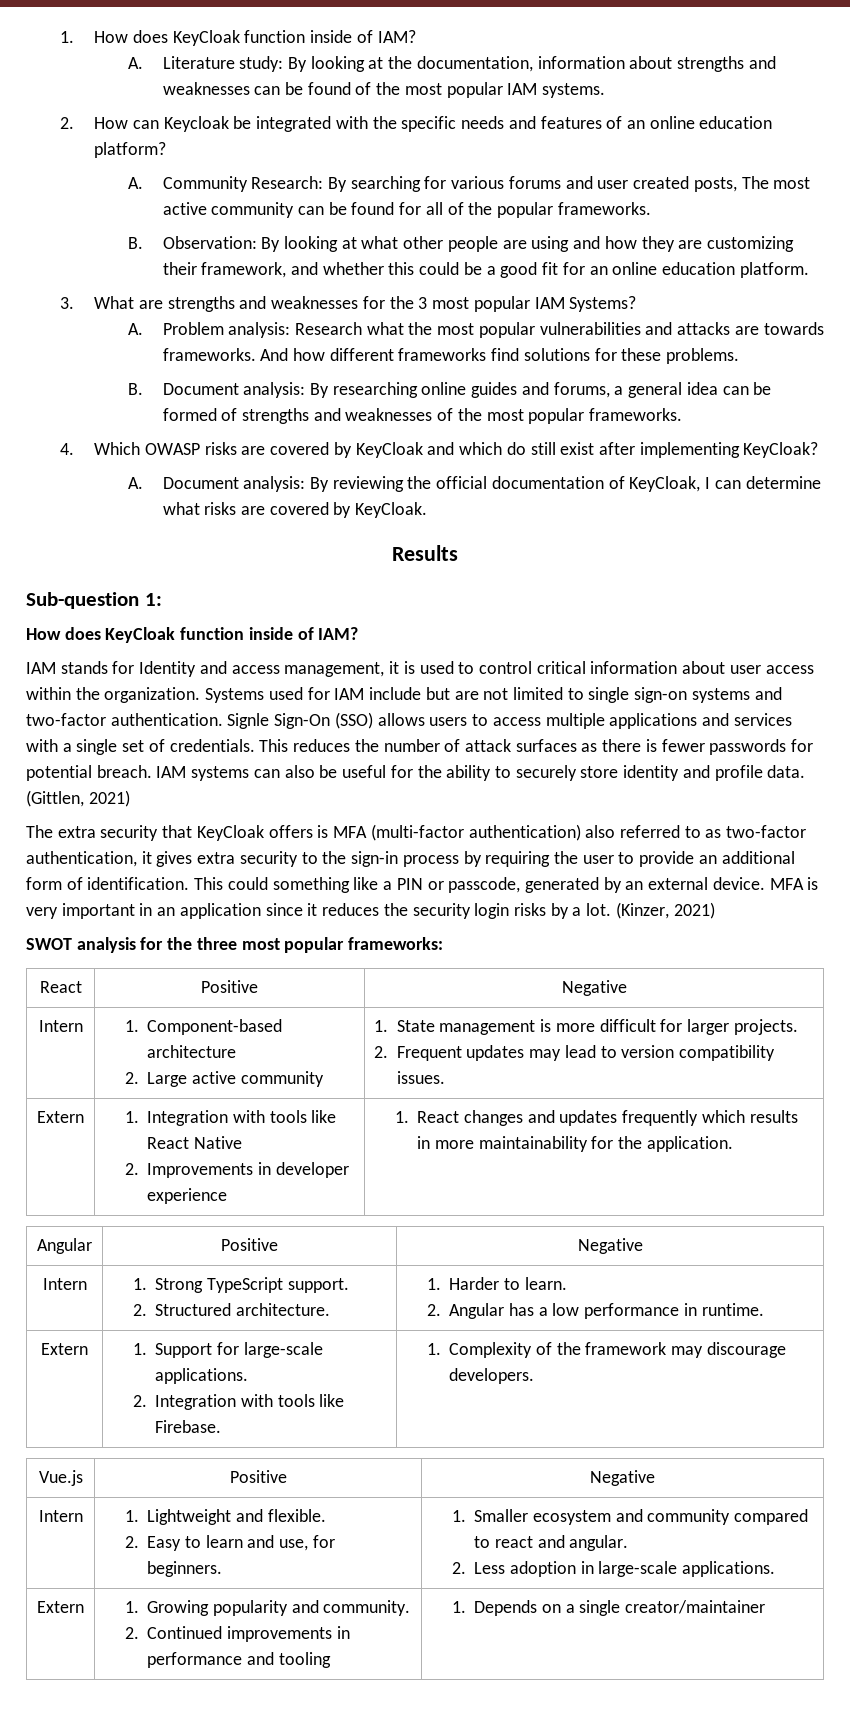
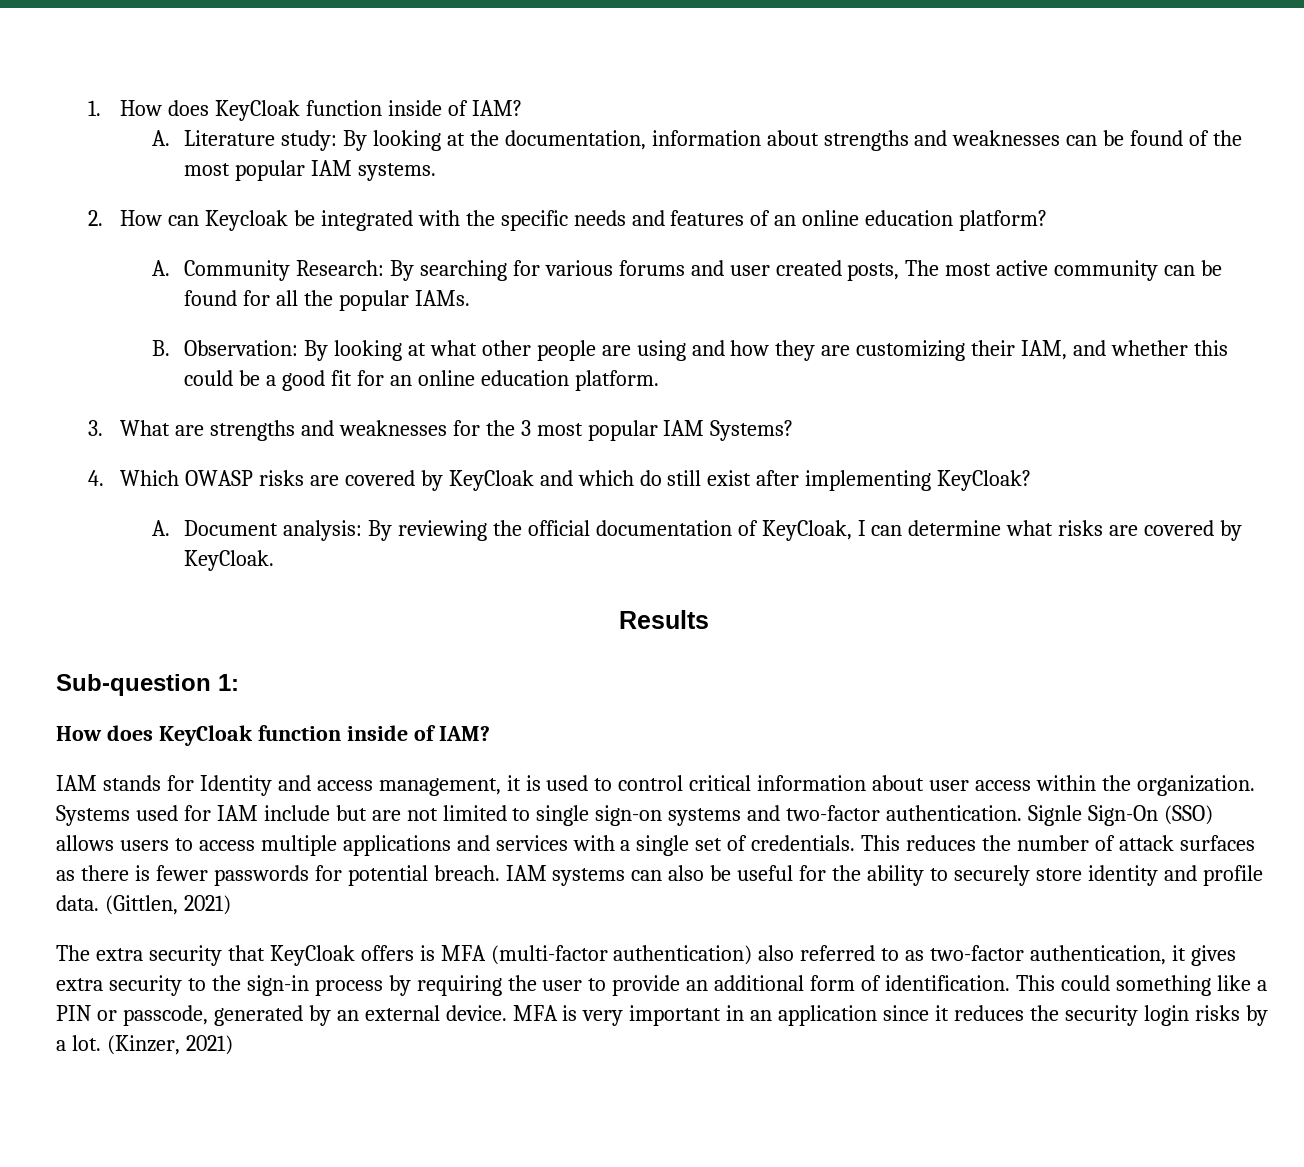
- A. Community Research: By searching for various forums and user created posts, The most active community can be found for all of the popular frameworks.
+ A. Community Research: By searching for various forums and user created posts, The most active community can be found for all the popular IAMs.
- B. Observation: By looking at what other people are using and how they are customizing their framework, and whether this could be a good fit for an online education platform.
+ B. Observation: By looking at what other people are using and how they are customizing their IAM, and whether this could be a good fit for an online education platform.
- A. Problem analysis: Research what the most popular vulnerabilities and attacks are towards frameworks. And how different frameworks find solutions for these problems.
- B. Document analysis: By researching online guides and forums, a general idea can be formed of strengths and weaknesses of the most popular frameworks.
- SWOT analysis for the three most popular frameworks:
- React | Positive | Negative
- Intern | 1. Component-based architecture
- 2. Large active community | 1. State management is more difficult for larger projects.
- 2. Frequent updates may lead to version compatibility issues.
- Extern | 1. Integration with tools like React Native
- 2. Improvements in developer experience | 1. React changes and updates frequently which results in more maintainability for the application.
- Angular | Positive | Negative
- Intern | 1. Strong TypeScript support.
- 2. Structured architecture. | 1. Harder to learn.
- 2. Angular has a low performance in runtime.
- Extern | 1. Support for large-scale applications.
- 2. Integration with tools like Firebase. | 1. Complexity of the framework may discourage developers.
- Vue.js | Positive | Negative
- Intern | 1. Lightweight and flexible.
- 2. Easy to learn and use, for beginners. | 1. Smaller ecosystem and community compared to react and angular.
- 2. Less adoption in large-scale applications.
- Extern | 1. Growing popularity and community.
- 2. Continued improvements in performance and tooling | 1. Depends on a single creator/maintainer

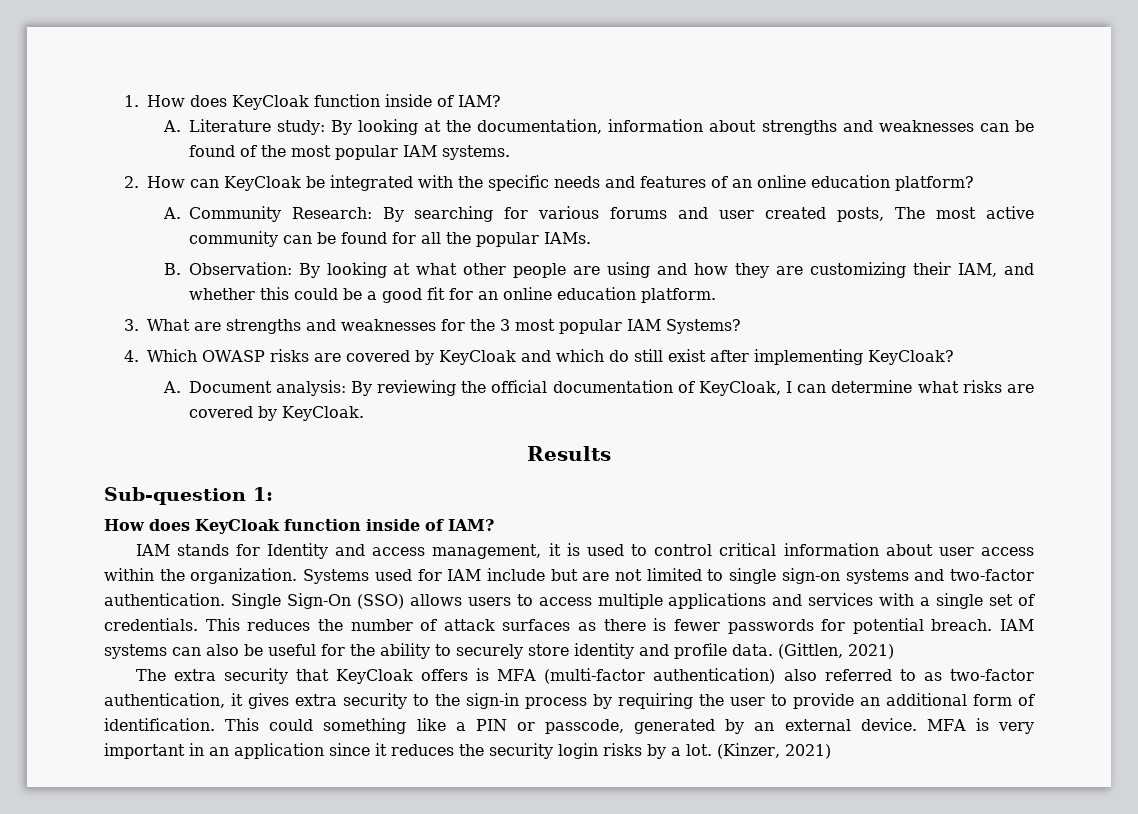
- 2. How can Keycloak be integrated with the specific needs and features of an online education platform?
+ 2. How can KeyCloak be integrated with the specific needs and features of an online education platform?
- Signle Sign-On (SSO) allows users to access multiple applications and services with a single set of credentials.
+ Single Sign-On (SSO) allows users to access multiple applications and services with a single set of credentials.

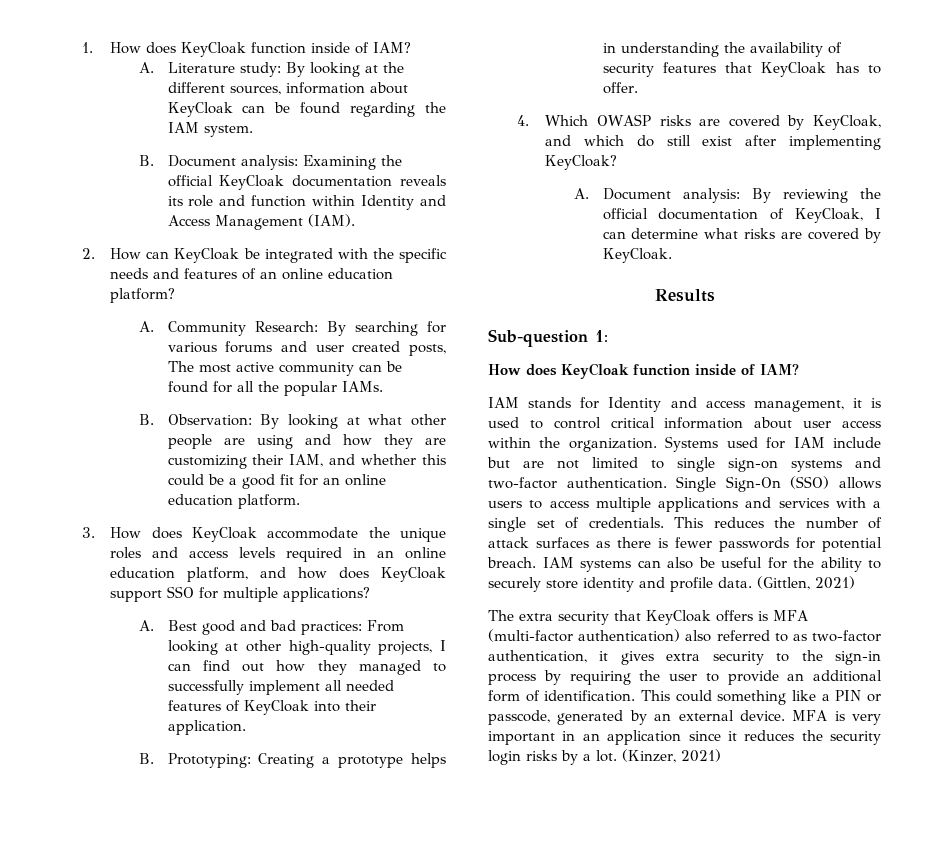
- A. Literature study: By looking at the documentation, information about strengths and weaknesses can be found of the most popular IAM systems.
+ A. Literature study: By looking at the different sources, information about KeyCloak can be found regarding the IAM system.
+ B. Document analysis: Examining the official KeyCloak documentation reveals its role and function within Identity and Access Management (IAM).
- 3. What are strengths and weaknesses for the 3 most popular IAM Systems?
+ 3. How does KeyCloak accommodate the unique roles and access levels required in an online education platform, and how does KeyCloak support SSO for multiple applications?
+ A. Best good and bad practices: From looking at other high-quality projects, I can find out how they managed to successfully implement all needed features of KeyCloak into their application.
+ B. Prototyping: Creating a prototype helps in understanding the availability of security features that KeyCloak has to offer.
- 4. Which OWASP risks are covered by KeyCloak and which do still exist after implementing KeyCloak?
+ 4. Which OWASP risks are covered by KeyCloak, and which do still exist after implementing KeyCloak?

